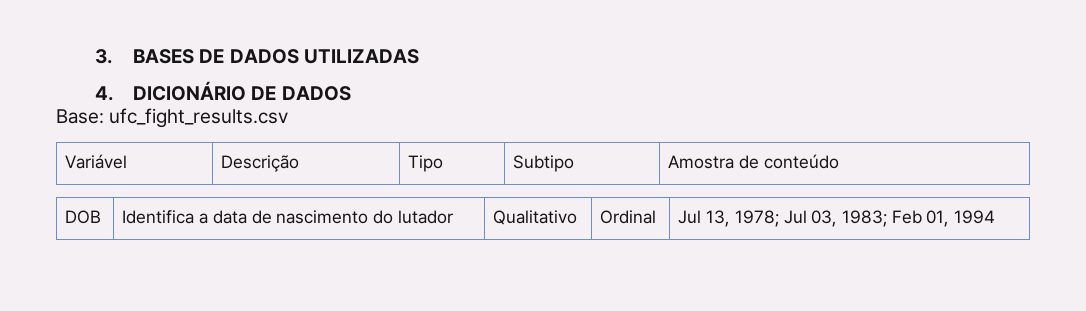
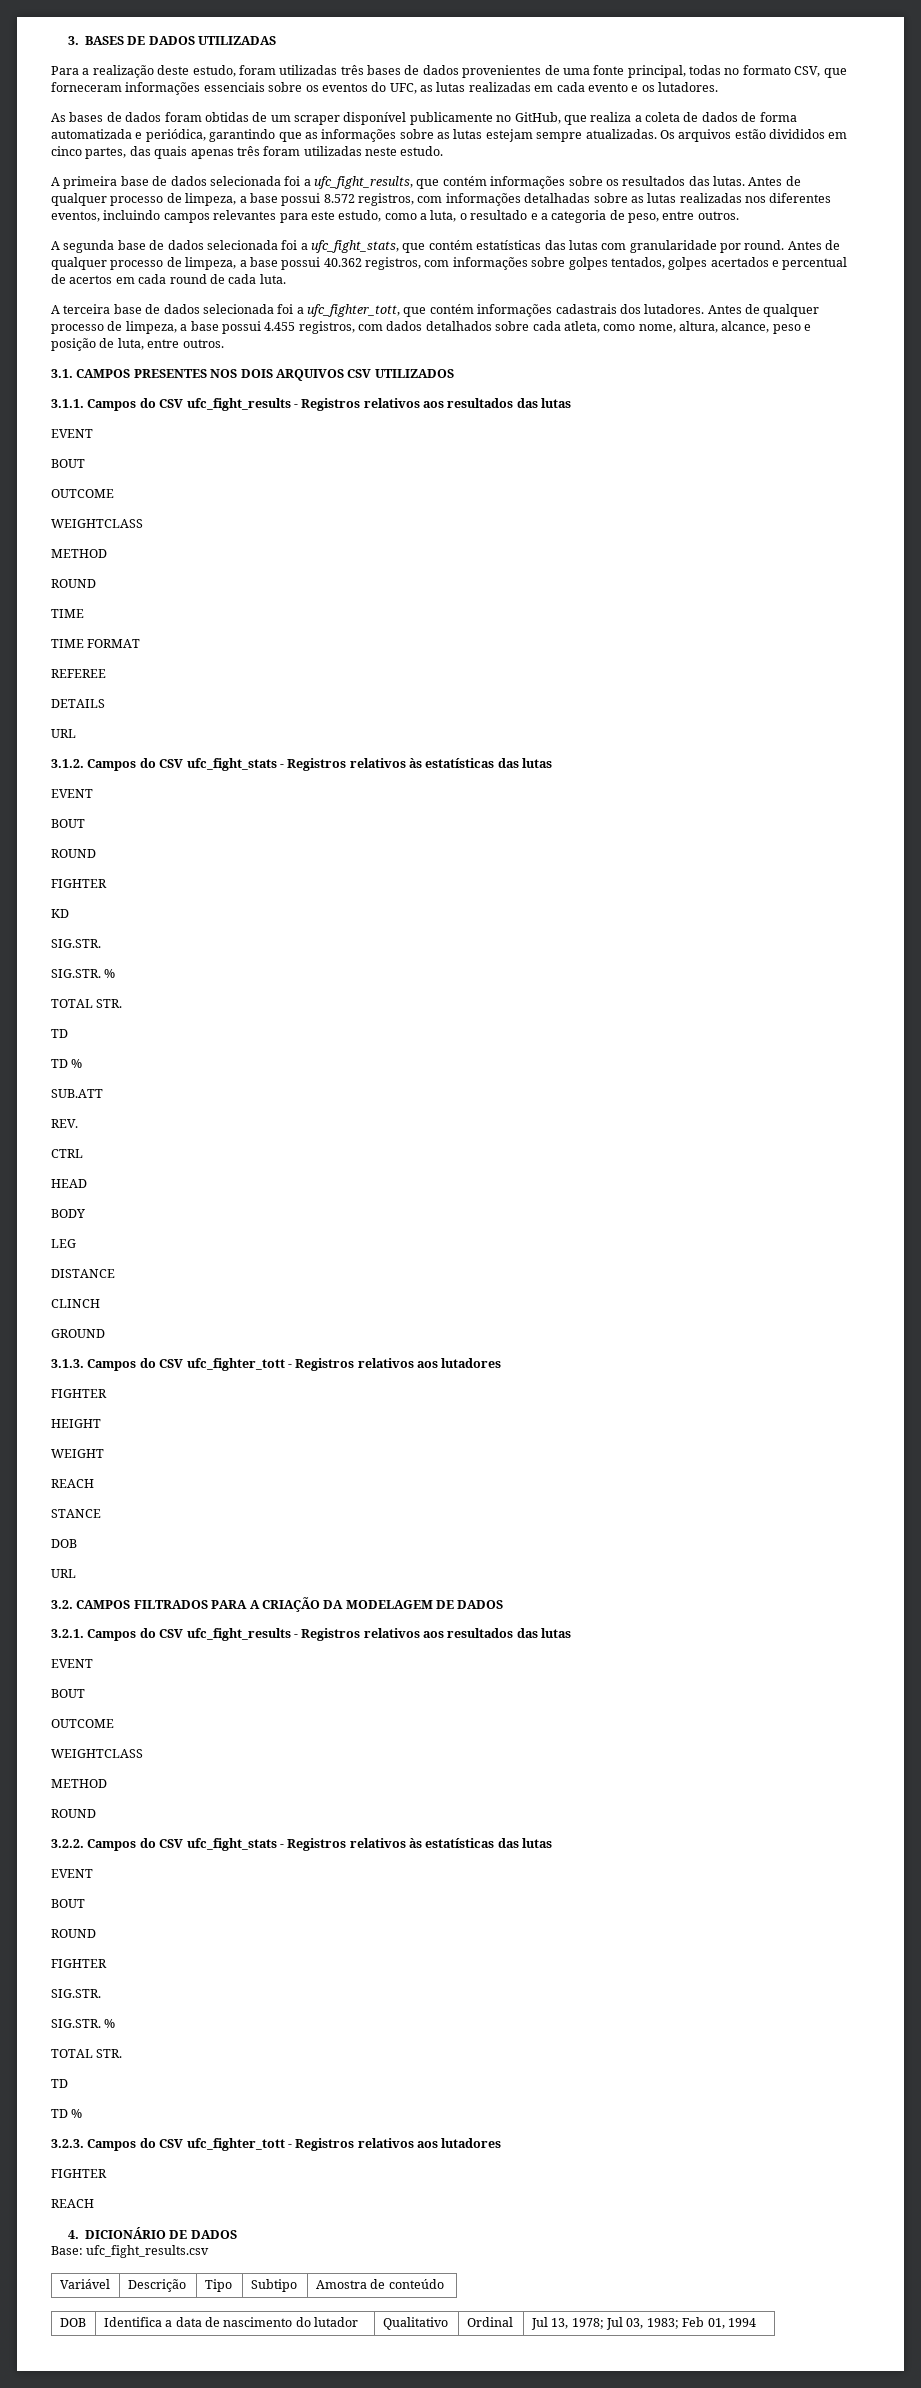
+ Para a realização deste estudo, foram utilizadas três bases de dados provenientes de uma fonte principal, todas no formato CSV, que forneceram informações essenciais sobre os eventos do UFC, as lutas realizadas em cada evento e os lutadores.
+ As bases de dados foram obtidas de um scraper disponível publicamente no GitHub, que realiza a coleta de dados de forma automatizada e periódica, garantindo que as informações sobre as lutas estejam sempre atualizadas. Os arquivos estão divididos em cinco partes, das quais apenas três foram utilizadas neste estudo.
+ A primeira base de dados selecionada foi a ufc_fight_results, que contém informações sobre os resultados das lutas. Antes de qualquer processo de limpeza, a base possui 8.572 registros, com informações detalhadas sobre as lutas realizadas nos diferentes eventos, incluindo campos relevantes para este estudo, como a luta, o resultado e a categoria de peso, entre outros.
+ A segunda base de dados selecionada foi a ufc_fight_stats, que contém estatísticas das lutas com granularidade por round. Antes de qualquer processo de limpeza, a base possui 40.362 registros, com informações sobre golpes tentados, golpes acertados e percentual de acertos em cada round de cada luta.
+ A terceira base de dados selecionada foi a ufc_fighter_tott, que contém informações cadastrais dos lutadores. Antes de qualquer processo de limpeza, a base possui 4.455 registros, com dados detalhados sobre cada atleta, como nome, altura, alcance, peso e posição de luta, entre outros.
+ 3.1. CAMPOS PRESENTES NOS DOIS ARQUIVOS CSV UTILIZADOS
+ 3.1.1. Campos do CSV ufc_fight_results - Registros relativos aos resultados das lutas
+ EVENT
+ BOUT
+ OUTCOME
+ WEIGHTCLASS
+ METHOD
+ ROUND
+ TIME
+ TIME FORMAT
+ REFEREE
+ DETAILS
+ URL
+ 3.1.2. Campos do CSV ufc_fight_stats - Registros relativos às estatísticas das lutas
+ EVENT
+ BOUT
+ ROUND
+ FIGHTER
+ KD
+ SIG.STR.
+ SIG.STR. %
+ TOTAL STR.
+ TD
+ TD %
+ SUB.ATT
+ REV.
+ CTRL
+ HEAD
+ BODY
+ LEG
+ DISTANCE
+ CLINCH
+ GROUND
+ 3.1.3. Campos do CSV ufc_fighter_tott - Registros relativos aos lutadores
+ FIGHTER
+ HEIGHT
+ WEIGHT
+ REACH
+ STANCE
+ DOB
+ URL
+ 3.2. CAMPOS FILTRADOS PARA A CRIAÇÃO DA MODELAGEM DE DADOS
+ 3.2.1. Campos do CSV ufc_fight_results - Registros relativos aos resultados das lutas
+ EVENT
+ BOUT
+ OUTCOME
+ WEIGHTCLASS
+ METHOD
+ ROUND
+ 3.2.2. Campos do CSV ufc_fight_stats - Registros relativos às estatísticas das lutas
+ EVENT
+ BOUT
+ ROUND
+ FIGHTER
+ SIG.STR.
+ SIG.STR. %
+ TOTAL STR.
+ TD
+ TD %
+ 3.2.3. Campos do CSV ufc_fighter_tott - Registros relativos aos lutadores
+ FIGHTER
+ REACH

